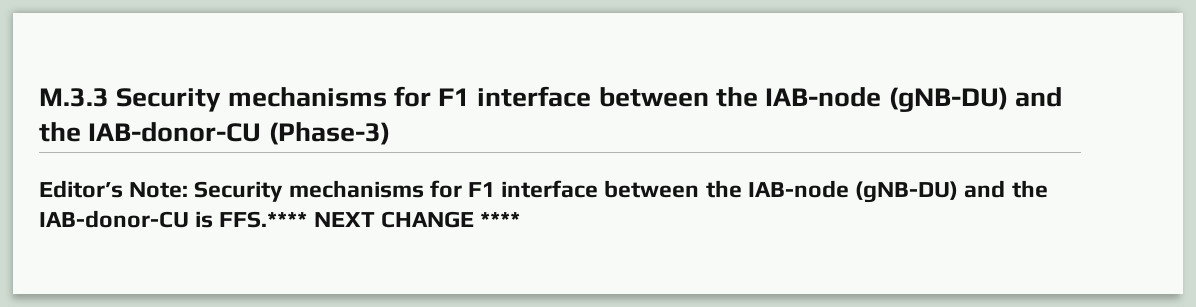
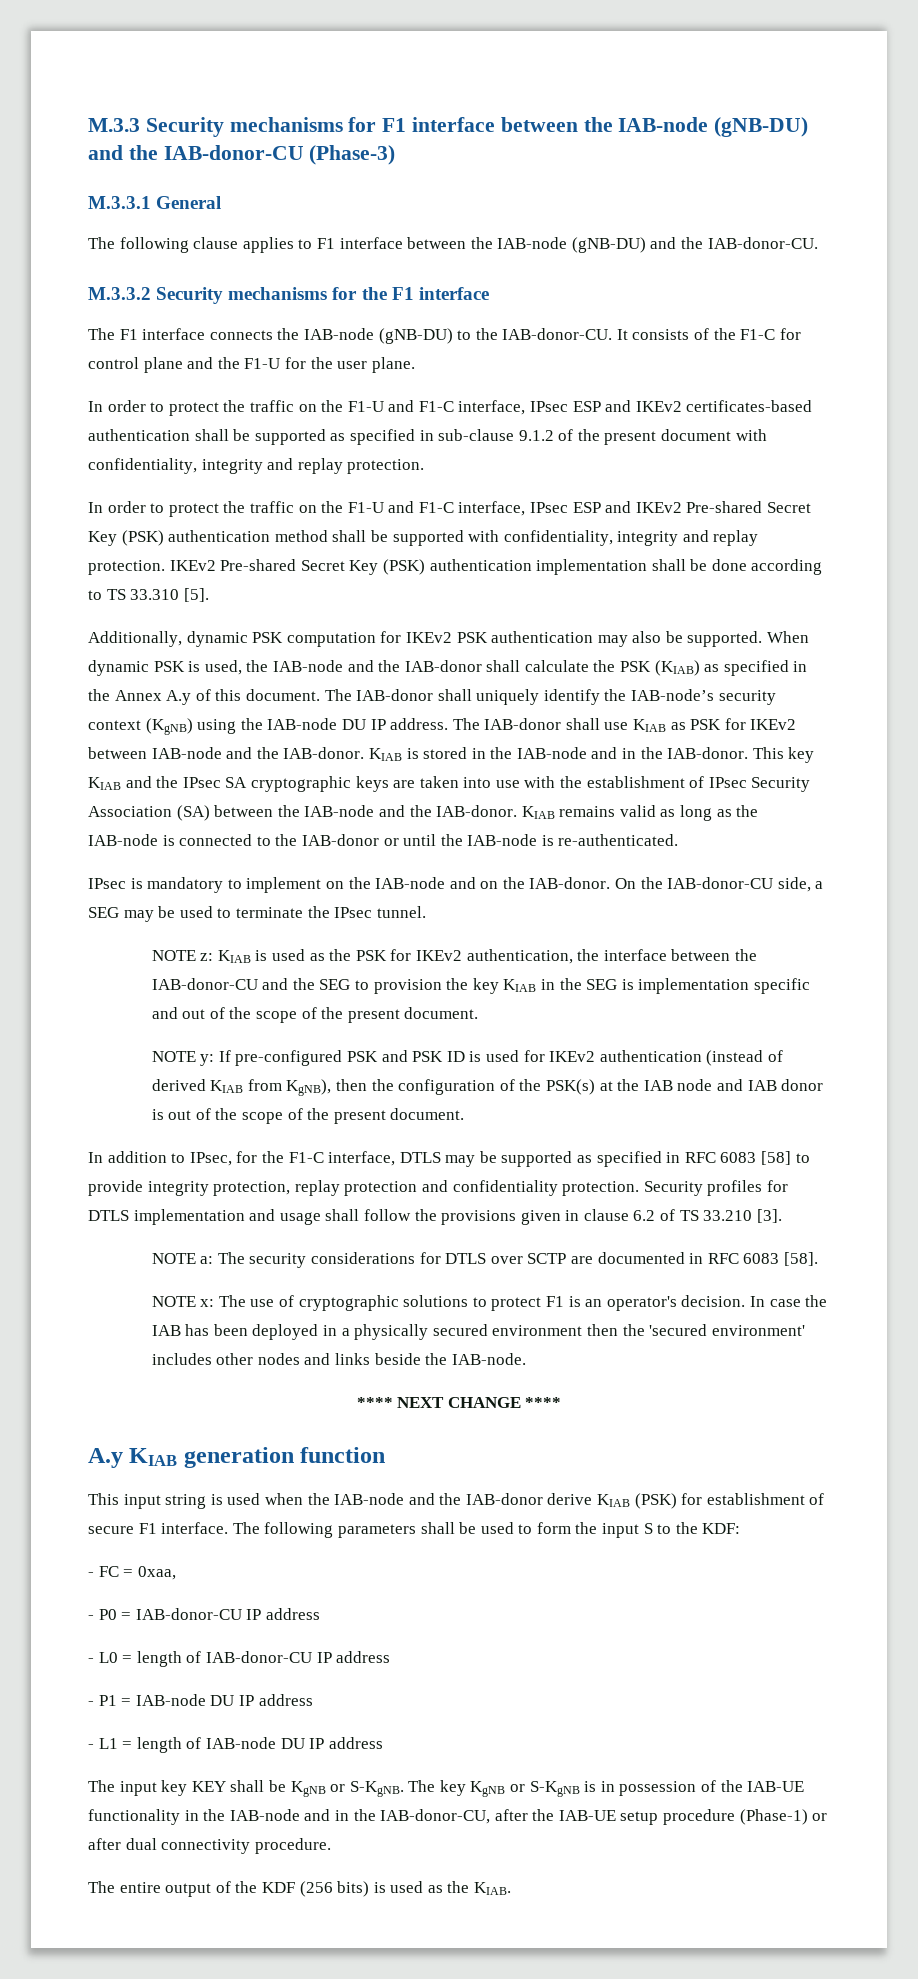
- Editor’s Note: Security mechanisms for F1 interface between the IAB-node (gNB-DU) and the IAB-donor-CU is FFS.**** NEXT CHANGE ****
+ M.3.3.1 General
+ The following clause applies to F1 interface between the IAB-node (gNB-DU) and the IAB-donor-CU.
+ M.3.3.2 Security mechanisms for the F1 interface
+ The F1 interface connects the IAB-node (gNB-DU) to the IAB-donor-CU. It consists of the F1-C for control plane and the F1-U for the user plane.
+ In order to protect the traffic on the F1-U and F1-C interface, IPsec ESP and IKEv2 certificates-based authentication shall be supported as specified in sub-clause 9.1.2 of the present document with confidentiality, integrity and replay protection.
+ In order to protect the traffic on the F1-U and F1-C interface, IPsec ESP and IKEv2 Pre-shared Secret Key (PSK) authentication method shall be supported with confidentiality, integrity and replay protection. IKEv2 Pre-shared Secret Key (PSK) authentication implementation shall be done according to TS 33.310 [5].
+ Additionally, dynamic PSK computation for IKEv2 PSK authentication may also be supported. When dynamic PSK is used, the IAB-node and the IAB-donor shall calculate the PSK (KIAB) as specified in the Annex A.y of this document. The IAB-donor shall uniquely identify the IAB-node’s security context (KgNB) using the IAB-node DU IP address. The IAB-donor shall use KIAB as PSK for IKEv2 between IAB-node and the IAB-donor. KIAB is stored in the IAB-node and in the IAB-donor. This key KIAB and the IPsec SA cryptographic keys are taken into use with the establishment of IPsec Security Association (SA) between the IAB-node and the IAB-donor. KIAB remains valid as long as the IAB-node is connected to the IAB-donor or until the IAB-node is re-authenticated.
+ IPsec is mandatory to implement on the IAB-node and on the IAB-donor. On the IAB-donor-CU side, a SEG may be used to terminate the IPsec tunnel.
+ NOTE z: KIAB is used as the PSK for IKEv2 authentication, the interface between the IAB-donor-CU and the SEG to provision the key KIAB in the SEG is implementation specific and out of the scope of the present document.
+ NOTE y: If pre-configured PSK and PSK ID is used for IKEv2 authentication (instead of derived KIAB from KgNB), then the configuration of the PSK(s) at the IAB node and IAB donor is out of the scope of the present document.
+ In addition to IPsec, for the F1-C interface, DTLS may be supported as specified in RFC 6083 [58] to provide integrity protection, replay protection and confidentiality protection. Security profiles for DTLS implementation and usage shall follow the provisions given in clause 6.2 of TS 33.210 [3].
+ NOTE a: The security considerations for DTLS over SCTP are documented in RFC 6083 [58].
+ NOTE x: The use of cryptographic solutions to protect F1 is an operator's decision. In case the IAB has been deployed in a physically secured environment then the 'secured environment' includes other nodes and links beside the IAB-node.
+ **** NEXT CHANGE ****
+ A.y KIAB generation function
+ This input string is used when the IAB-node and the IAB-donor derive KIAB (PSK) for establishment of secure F1 interface. The following parameters shall be used to form the input S to the KDF:
+ - FC = 0xaa,
+ - P0 = IAB-donor-CU IP address
+ - L0 = length of IAB-donor-CU IP address
+ - P1 = IAB-node DU IP address
+ - L1 = length of IAB-node DU IP address
+ The input key KEY shall be KgNB or S-KgNB. The key KgNB or S-KgNB is in possession of the IAB-UE functionality in the IAB-node and in the IAB-donor-CU, after the IAB-UE setup procedure (Phase-1) or after dual connectivity procedure.
+ The entire output of the KDF (256 bits) is used as the KIAB.

